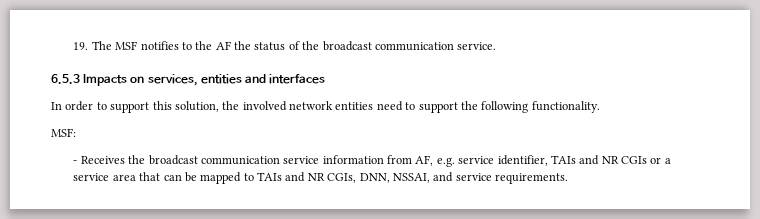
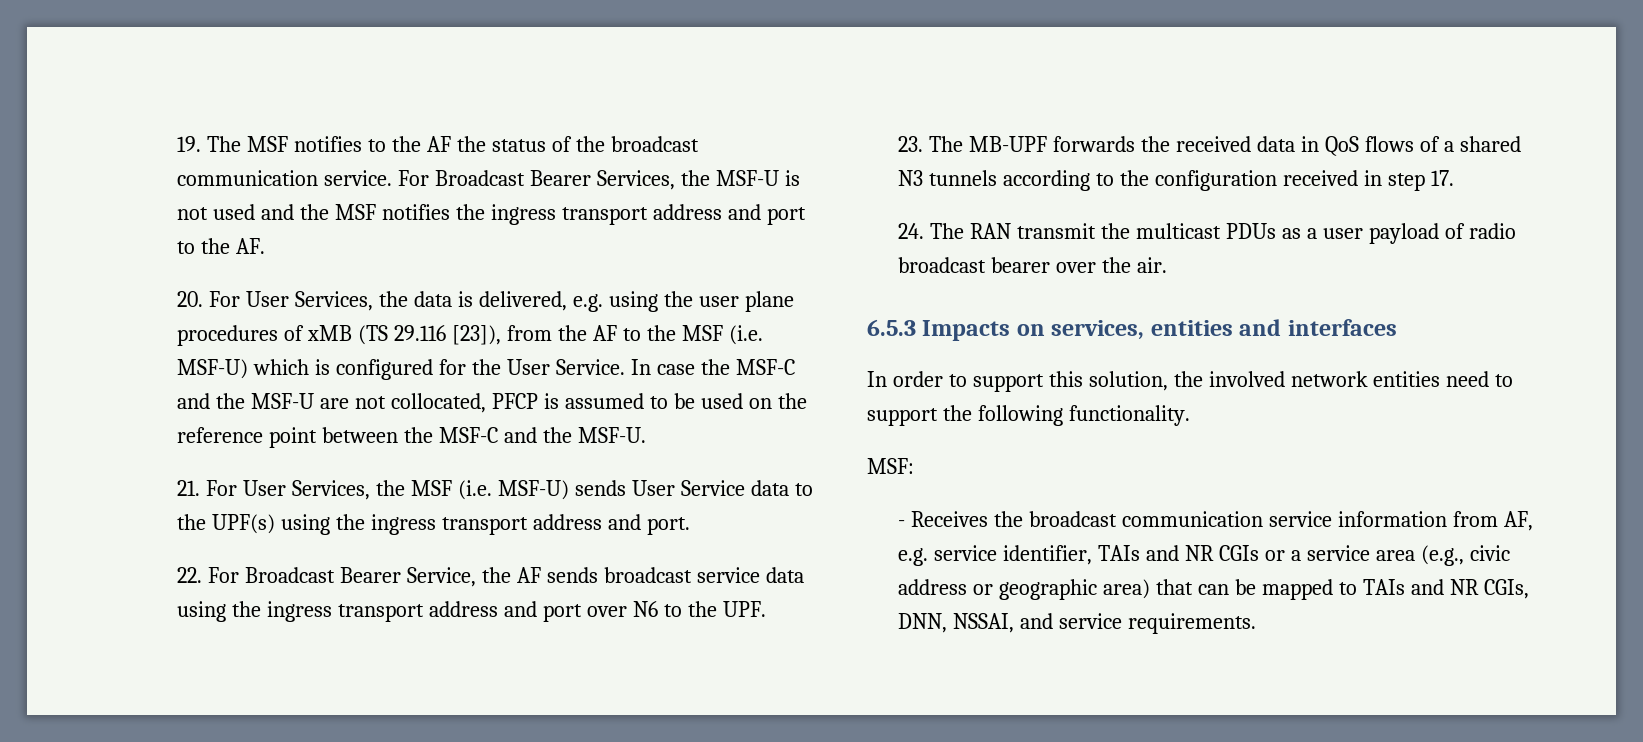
+ For Broadcast Bearer Services, the MSF-U is not used and the MSF notifies the ingress transport address and port to the AF.
+ 20. For User Services, the data is delivered, e.g. using the user plane procedures of xMB (TS 29.116 [23]), from the AF to the MSF (i.e. MSF-U) which is configured for the User Service. In case the MSF-C and the MSF-U are not collocated, PFCP is assumed to be used on the reference point between the MSF-C and the MSF-U.
+ 21. For User Services, the MSF (i.e. MSF-U) sends User Service data to the UPF(s) using the ingress transport address and port.
+ 22. For Broadcast Bearer Service, the AF sends broadcast service data using the ingress transport address and port over N6 to the UPF.
+ 23. The MB-UPF forwards the received data in QoS flows of a shared N3 tunnels according to the configuration received in step 17.
+ 24. The RAN transmit the multicast PDUs as a user payload of radio broadcast bearer over the air.
- - Receives the broadcast communication service information from AF, e.g. service identifier, TAIs and NR CGIs or a service area that can be mapped to TAIs and NR CGIs, DNN, NSSAI, and service requirements.
+ - Receives the broadcast communication service information from AF, e.g. service identifier, TAIs and NR CGIs or a service area (e.g., civic address or geographic area) that can be mapped to TAIs and NR CGIs, DNN, NSSAI, and service requirements.

